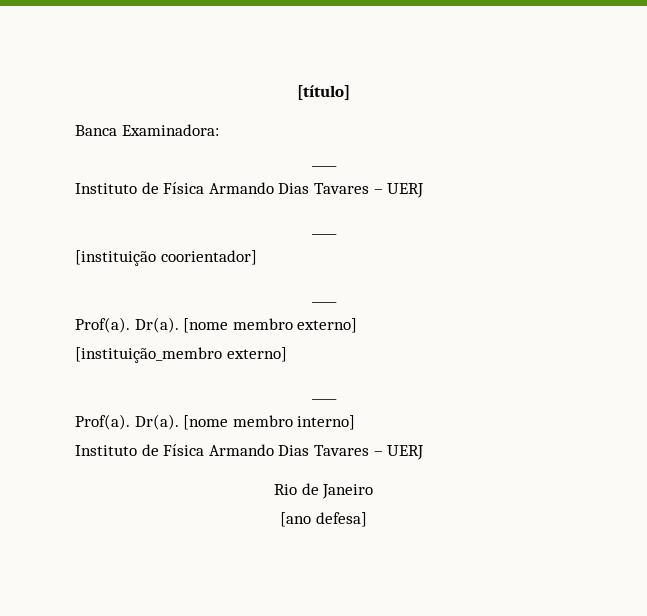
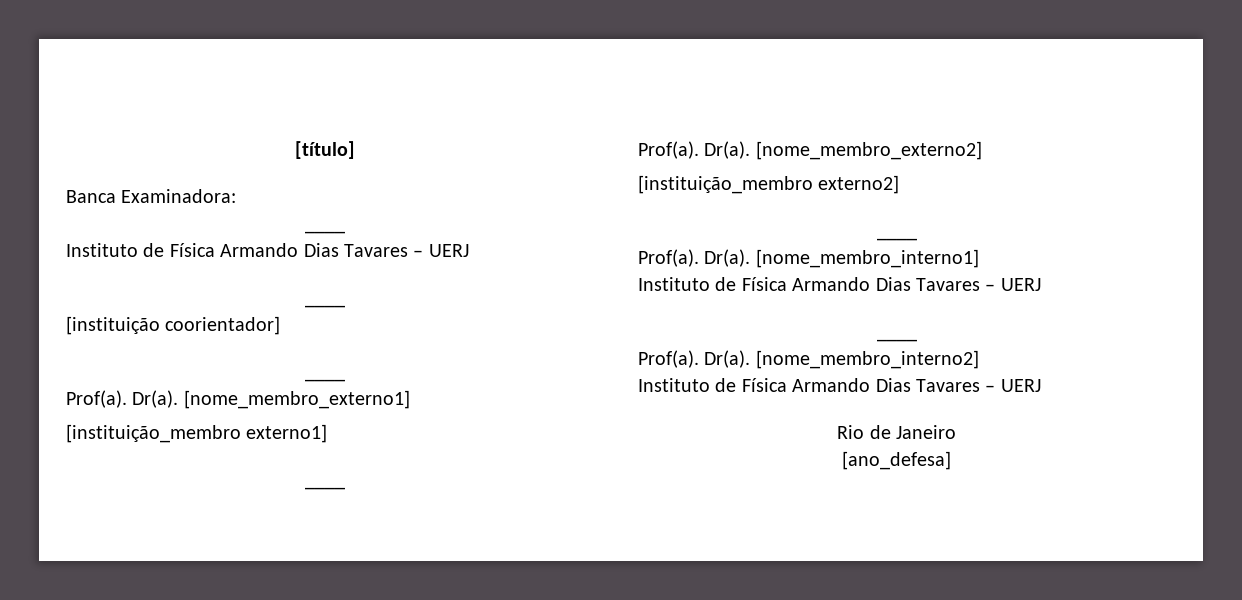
- [nome membro externo]
- [instituição_membro externo]
+ [nome_membro_externo1]
+ [instituição_membro externo1]
  ____
- Prof(a). Dr(a). [nome membro interno]
+ Prof(a). Dr(a). [nome_membro_externo2]
+ [instituição_membro externo2]
+ ____
+ Prof(a). Dr(a). [nome_membro_interno1]
+ Instituto de Física Armando Dias Tavares – UERJ
+ ____
+ Prof(a). Dr(a). [nome_membro_interno2]
- [ano defesa]
+ [ano_defesa]

